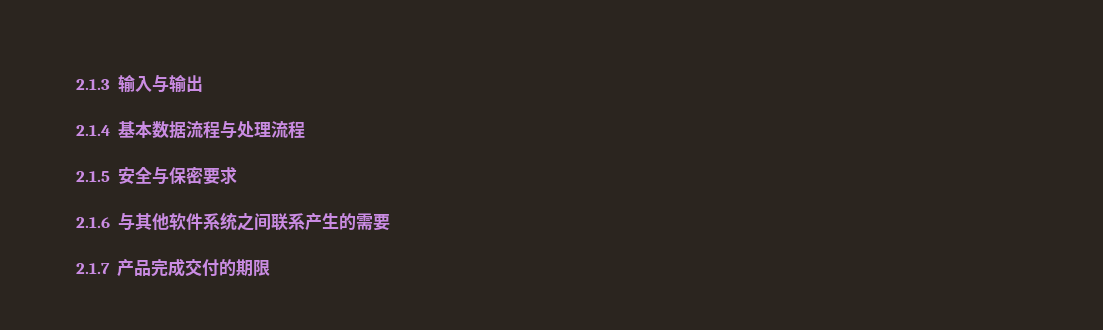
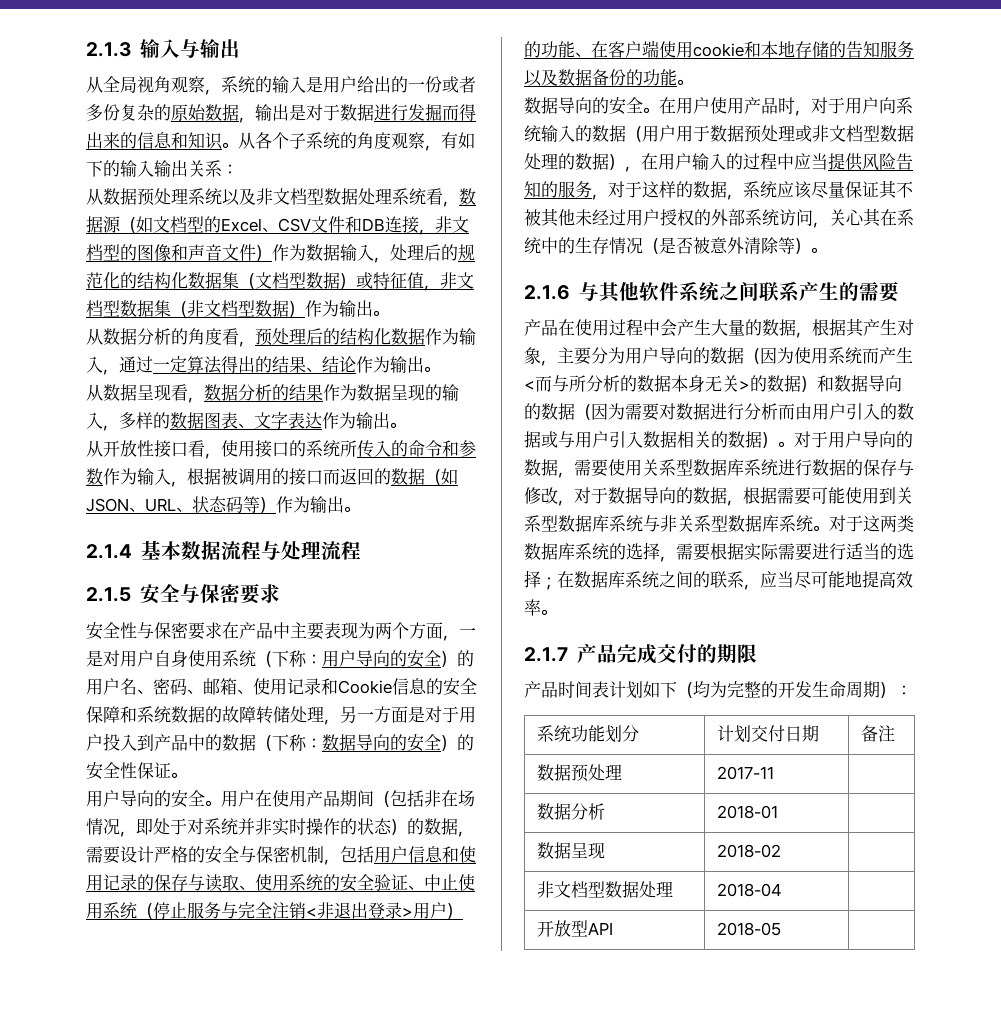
+ 从全局视角观察，系统的输入是用户给出的一份或者多份复杂的原始数据，输出是对于数据进行发掘而得出来的信息和知识。从各个子系统的角度观察，有如下的输入输出关系：
+ 从数据预处理系统以及非文档型数据处理系统看，数据源（如文档型的Excel、CSV文件和DB连接，非文档型的图像和声音文件）作为数据输入，处理后的规范化的结构化数据集（文档型数据）或特征值，非文档型数据集（非文档型数据）作为输出。
+ 从数据分析的角度看，预处理后的结构化数据作为输入，通过一定算法得出的结果、结论作为输出。
+ 从数据呈现看，数据分析的结果作为数据呈现的输入，多样的数据图表、文字表达作为输出。
+ 从开放性接口看，使用接口的系统所传入的命令和参数作为输入，根据被调用的接口而返回的数据（如JSON、URL、状态码等）作为输出。
+ 安全性与保密要求在产品中主要表现为两个方面，一是对用户自身使用系统（下称：用户导向的安全）的用户名、密码、邮箱、使用记录和Cookie信息的安全保障和系统数据的故障转储处理，另一方面是对于用户投入到产品中的数据（下称：数据导向的安全）的安全性保证。
+ 用户导向的安全。用户在使用产品期间（包括非在场情况，即处于对系统并非实时操作的状态）的数据，需要设计严格的安全与保密机制，包括用户信息和使用记录的保存与读取、使用系统的安全验证、中止使用系统（停止服务与完全注销<非退出登录>用户）的功能、在客户端使用cookie和本地存储的告知服务以及数据备份的功能。
+ 数据导向的安全。在用户使用产品时，对于用户向系统输入的数据（用户用于数据预处理或非文档型数据处理的数据），在用户输入的过程中应当提供风险告知的服务，对于这样的数据，系统应该尽量保证其不被其他未经过用户授权的外部系统访问，关心其在系统中的生存情况（是否被意外清除等）。
+ 产品在使用过程中会产生大量的数据，根据其产生对象，主要分为用户导向的数据（因为使用系统而产生<而与所分析的数据本身无关>的数据）和数据导向的数据（因为需要对数据进行分析而由用户引入的数据或与用户引入数据相关的数据）。对于用户导向的数据，需要使用关系型数据库系统进行数据的保存与修改，对于数据导向的数据，根据需要可能使用到关系型数据库系统与非关系型数据库系统。对于这两类数据库系统的选择，需要根据实际需要进行适当的选择；在数据库系统之间的联系，应当尽可能地提高效率。
+ 产品时间表计划如下（均为完整的开发生命周期）：
+ 系统功能划分 | 计划交付日期 | 备注
+ 数据预处理 | 2017-11 |
+ 数据分析 | 2018-01 |
+ 数据呈现 | 2018-02 |
+ 非文档型数据处理 | 2018-04 |
+ 开放型API | 2018-05 |

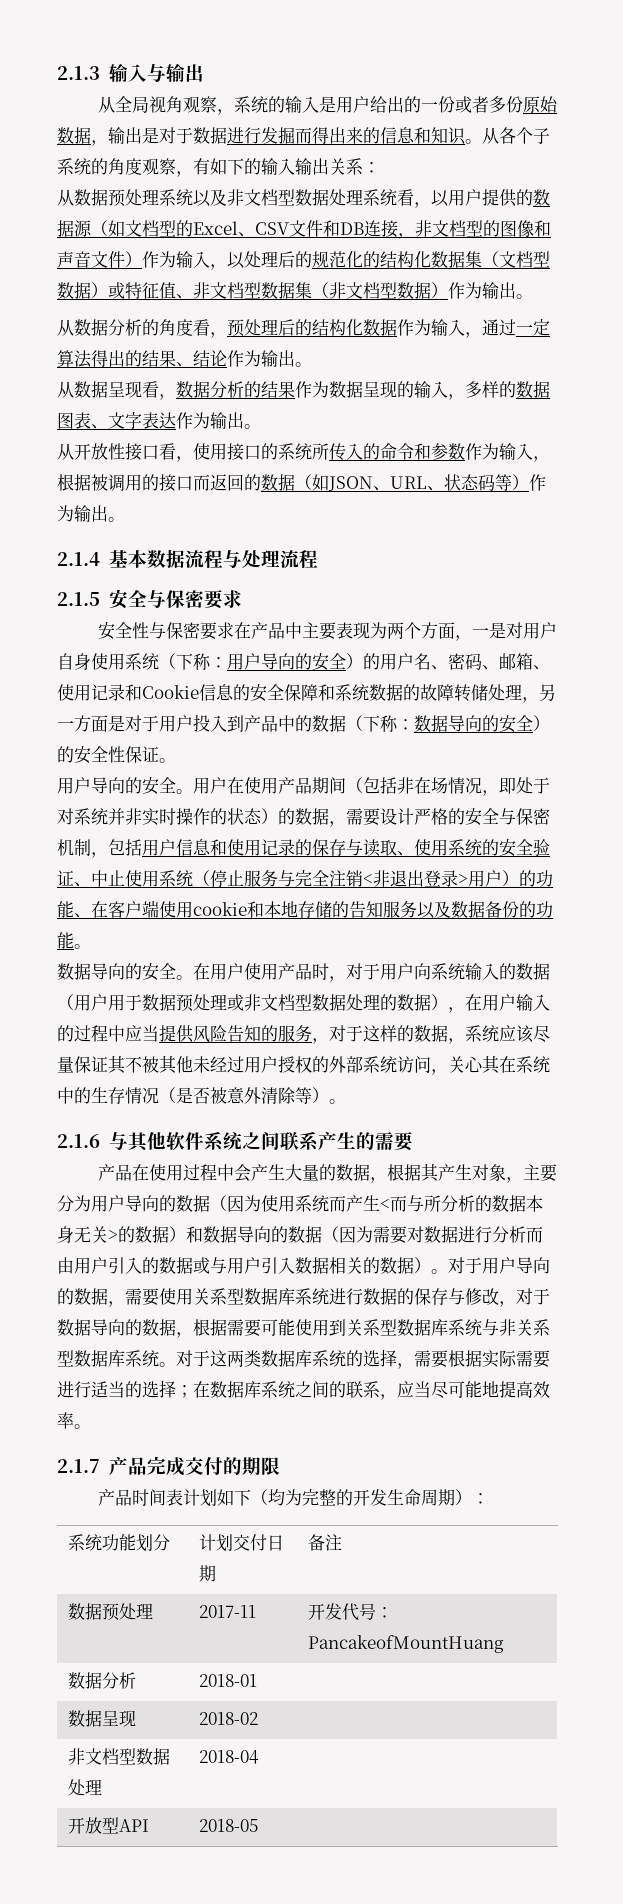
- 从全局视角观察，系统的输入是用户给出的一份或者多份复杂的原始数据，输出是对于数据进行发掘而得出来的信息和知识。
+ 从全局视角观察，系统的输入是用户给出的一份或者多份原始数据，输出是对于数据进行发掘而得出来的信息和知识。
- 从数据预处理系统以及非文档型数据处理系统看，数据源（如文档型的Excel、CSV文件和DB连接，非文档型的图像和声音文件）作为数据输入，处理后的规范化的结构化数据集（文档型数据）或特征值，非文档型数据集（非文档型数据）作为输出。
+ 从数据预处理系统以及非文档型数据处理系统看，以用户提供的数据源（如文档型的Excel、CSV文件和DB连接，非文档型的图像和声音文件）作为输入，以处理后的规范化的结构化数据集（文档型数据）或特征值、非文档型数据集（非文档型数据）作为输出。
- 数据预处理 | 2017-11 |
+ 数据预处理 | 2017-11 | 开发代号：PancakeofMountHuang

